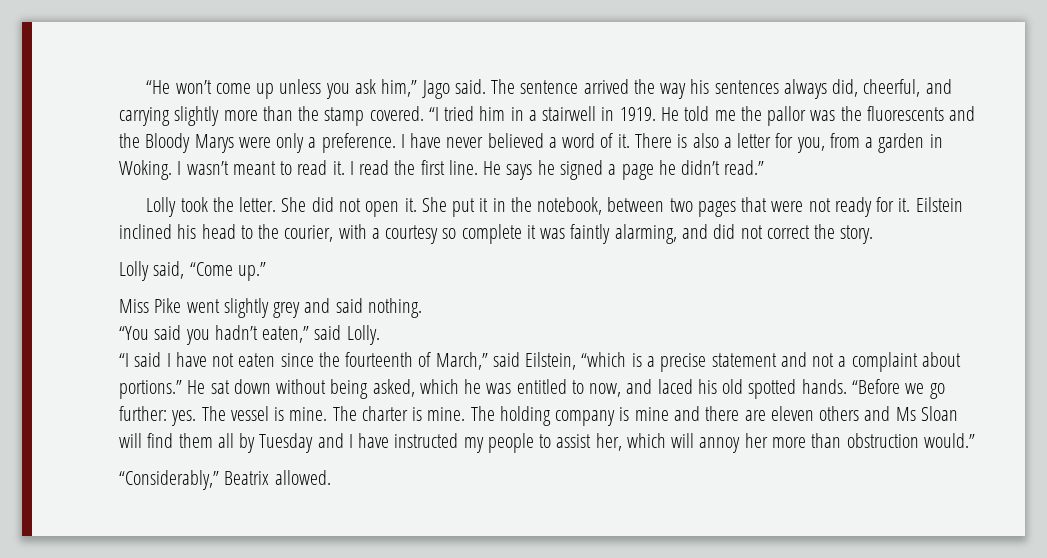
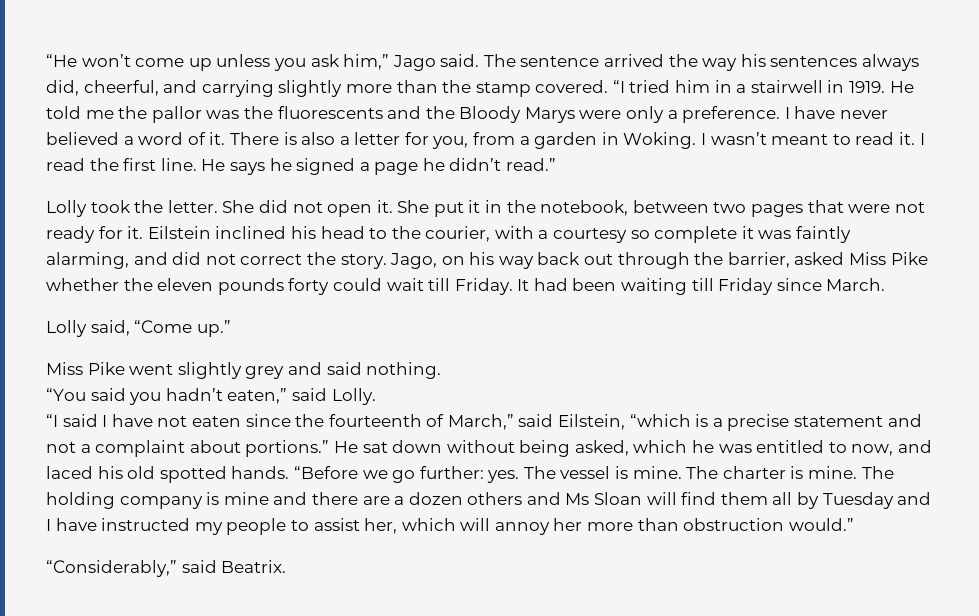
+ Jago, on his way back out through the barrier, asked Miss Pike whether the eleven pounds forty could wait till Friday. It had been waiting till Friday since March.
- The holding company is mine and there are eleven others and Ms Sloan will find them all by Tuesday and I have instructed my people to assist her, which will annoy her more than obstruction would.”
+ The holding company is mine and there are a dozen others and Ms Sloan will find them all by Tuesday and I have instructed my people to assist her, which will annoy her more than obstruction would.”
- “Considerably,” Beatrix allowed.
+ “Considerably,” said Beatrix.

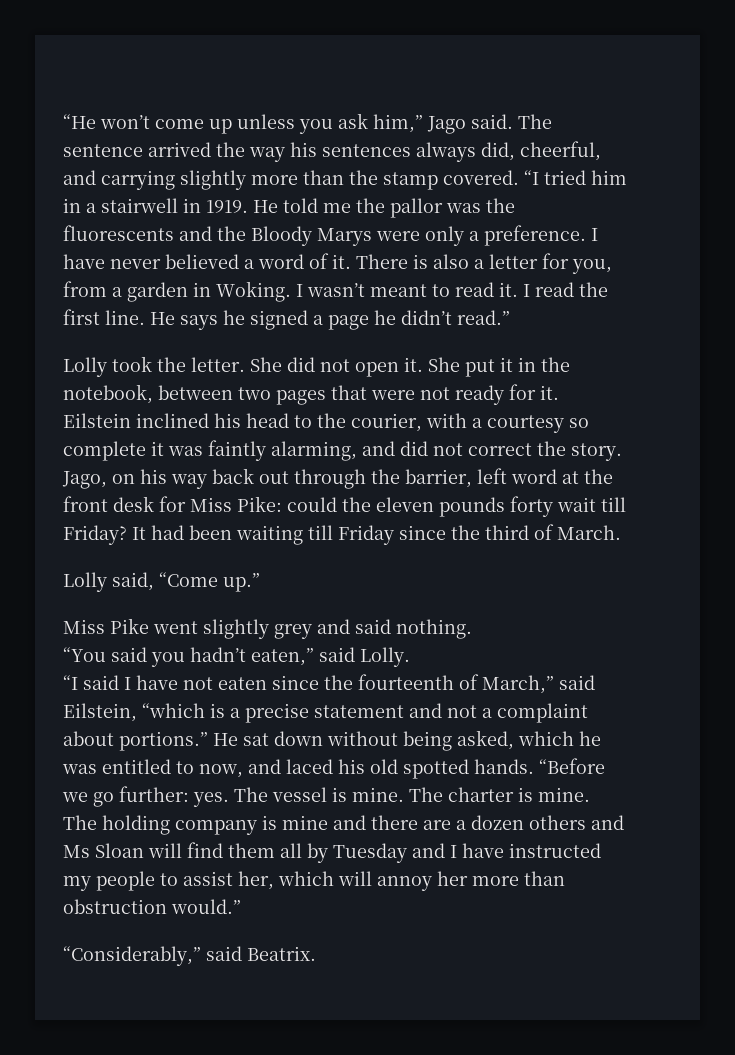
- Jago, on his way back out through the barrier, asked Miss Pike whether the eleven pounds forty could wait till Friday.
+ Jago, on his way back out through the barrier, left word at the front desk for Miss Pike: could the eleven pounds forty wait till Friday?
- It had been waiting till Friday since March.
+ It had been waiting till Friday since the third of March.

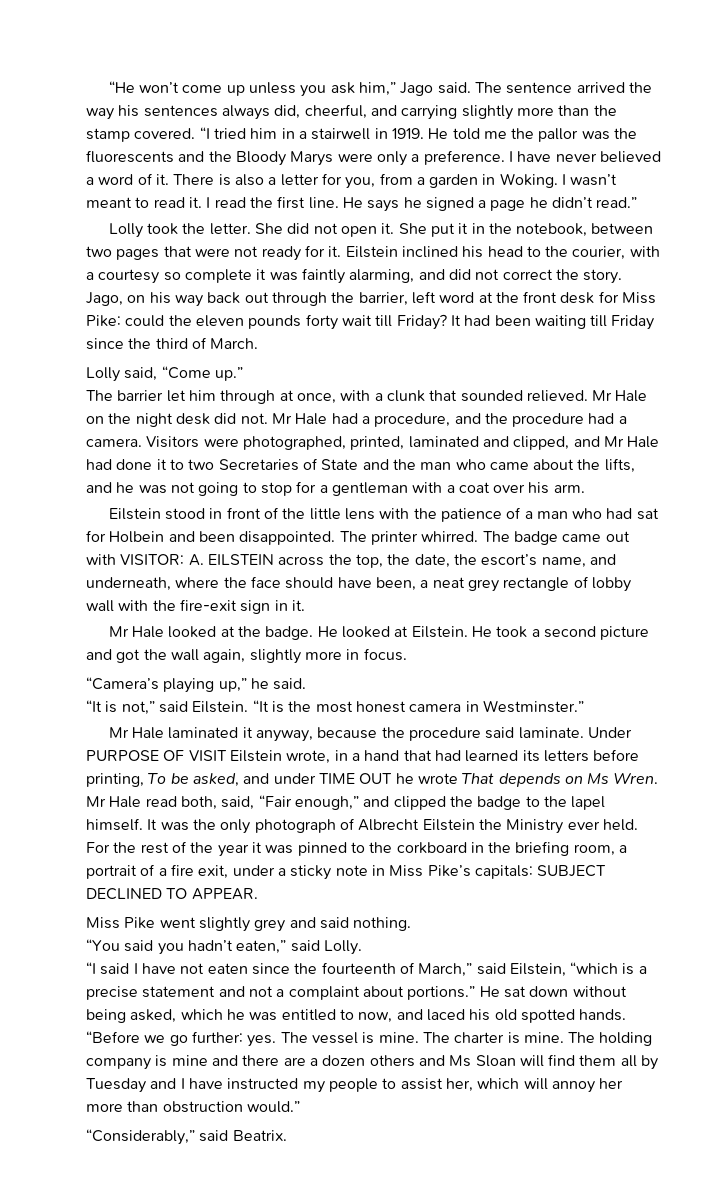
+ The barrier let him through at once, with a clunk that sounded relieved. Mr Hale on the night desk did not. Mr Hale had a procedure, and the procedure had a camera. Visitors were photographed, printed, laminated and clipped, and Mr Hale had done it to two Secretaries of State and the man who came about the lifts, and he was not going to stop for a gentleman with a coat over his arm.
+ Eilstein stood in front of the little lens with the patience of a man who had sat for Holbein and been disappointed. The printer whirred. The badge came out with VISITOR: A. EILSTEIN across the top, the date, the escort’s name, and underneath, where the face should have been, a neat grey rectangle of lobby wall with the fire-exit sign in it.
+ Mr Hale looked at the badge. He looked at Eilstein. He took a second picture and got the wall again, slightly more in focus.
+ “Camera’s playing up,” he said.
+ “It is not,” said Eilstein. “It is the most honest camera in Westminster.”
+ Mr Hale laminated it anyway, because the procedure said laminate. Under PURPOSE OF VISIT Eilstein wrote, in a hand that had learned its letters before printing, To be asked, and under TIME OUT he wrote That depends on Ms Wren. Mr Hale read both, said, “Fair enough,” and clipped the badge to the lapel himself. It was the only photograph of Albrecht Eilstein the Ministry ever held. For the rest of the year it was pinned to the corkboard in the briefing room, a portrait of a fire exit, under a sticky note in Miss Pike’s capitals: SUBJECT DECLINED TO APPEAR.

